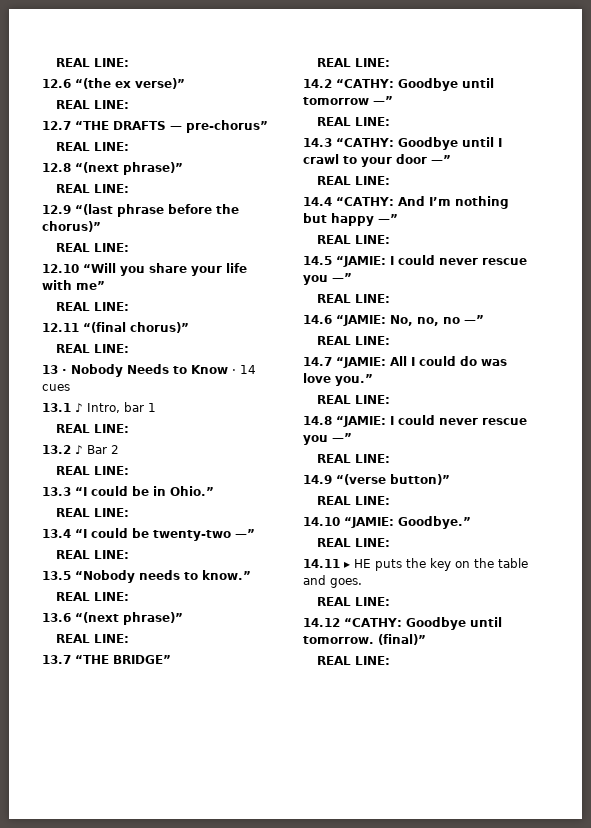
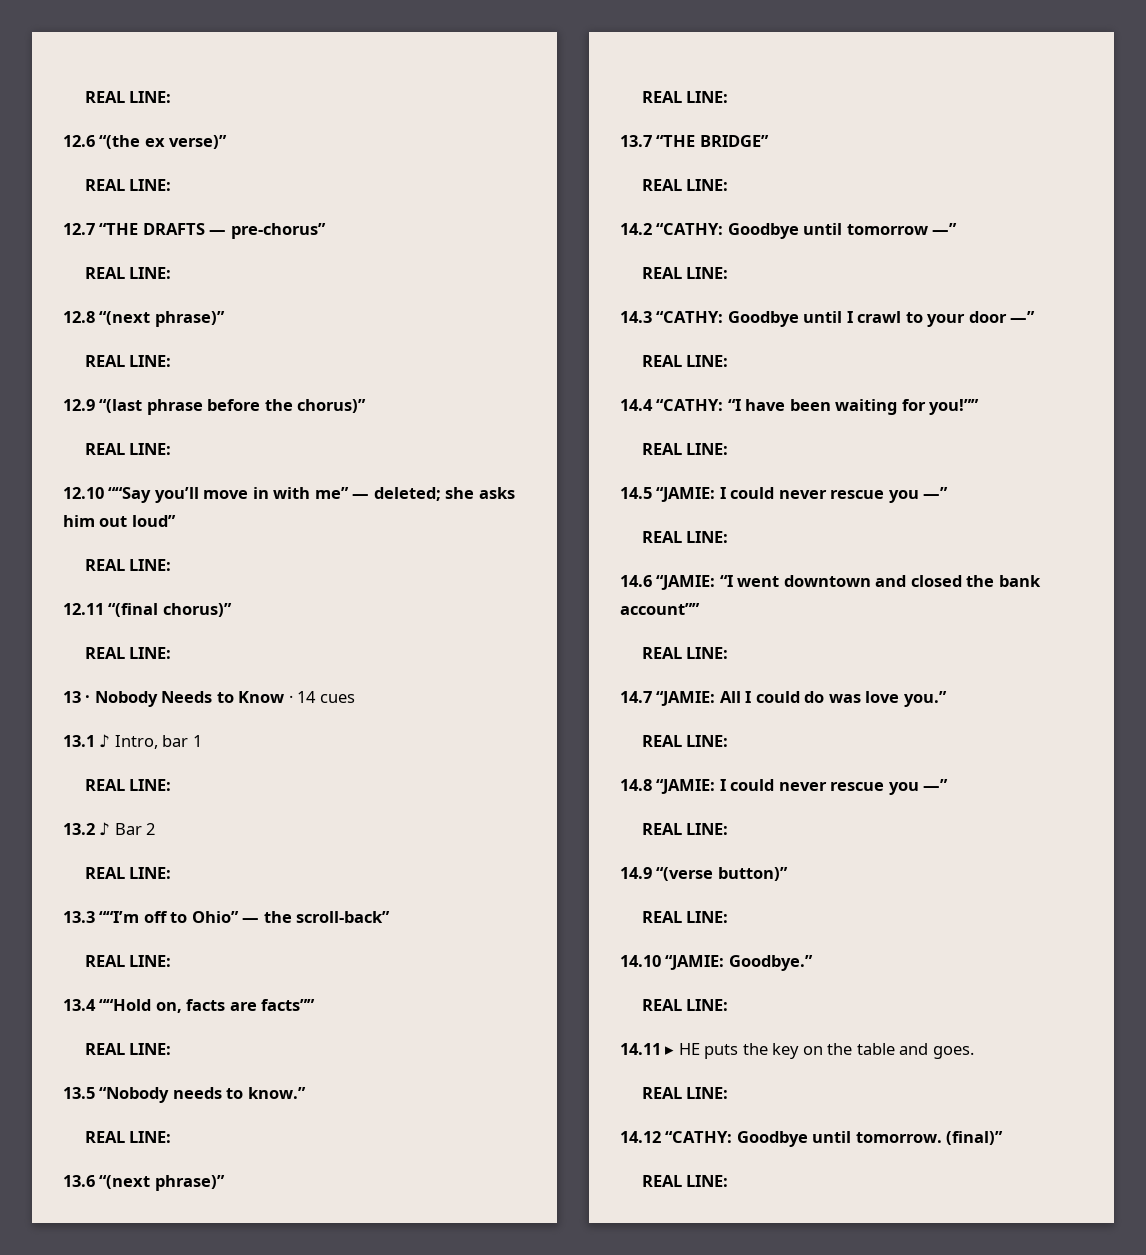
- 12.10 “Will you share your life with me”
+ 12.10 ““Say you’ll move in with me” — deleted; she asks him out loud”
- 13.3 “I could be in Ohio.”
+ 13.3 ““I’m off to Ohio” — the scroll-back”
  REAL LINE:
- 13.4 “I could be twenty-two —”
+ 13.4 ““Hold on, facts are facts””
- 14.4 “CATHY: And I’m nothing but happy —”
+ 14.4 “CATHY: “I have been waiting for you!””
- 14.6 “JAMIE: No, no, no —”
+ 14.6 “JAMIE: “I went downtown and closed the bank account””

